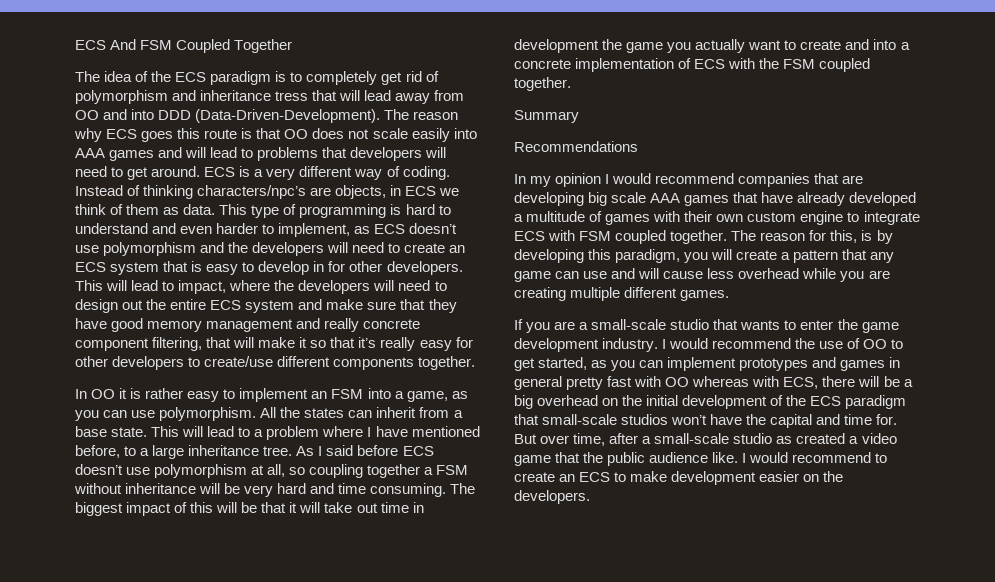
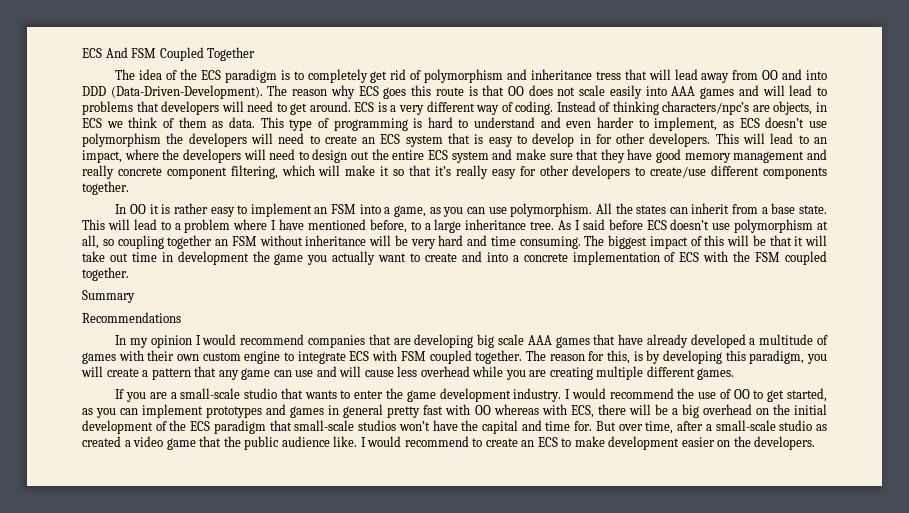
- This type of programming is hard to understand and even harder to implement, as ECS doesn’t use polymorphism and the developers will need to create an ECS system that is easy to develop in for other developers.
+ This type of programming is hard to understand and even harder to implement, as ECS doesn’t use polymorphism the developers will need to create an ECS system that is easy to develop in for other developers.
- This will lead to impact, where the developers will need to design out the entire ECS system and make sure that they have good memory management and really concrete component filtering, that will make it so that it’s really easy for other developers to create/use different components together.
+ This will lead to an impact, where the developers will need to design out the entire ECS system and make sure that they have good memory management and really concrete component filtering, which will make it so that it’s really easy for other developers to create/use different components together.
- As I said before ECS doesn’t use polymorphism at all, so coupling together a FSM without inheritance will be very hard and time consuming.
+ As I said before ECS doesn’t use polymorphism at all, so coupling together an FSM without inheritance will be very hard and time consuming.

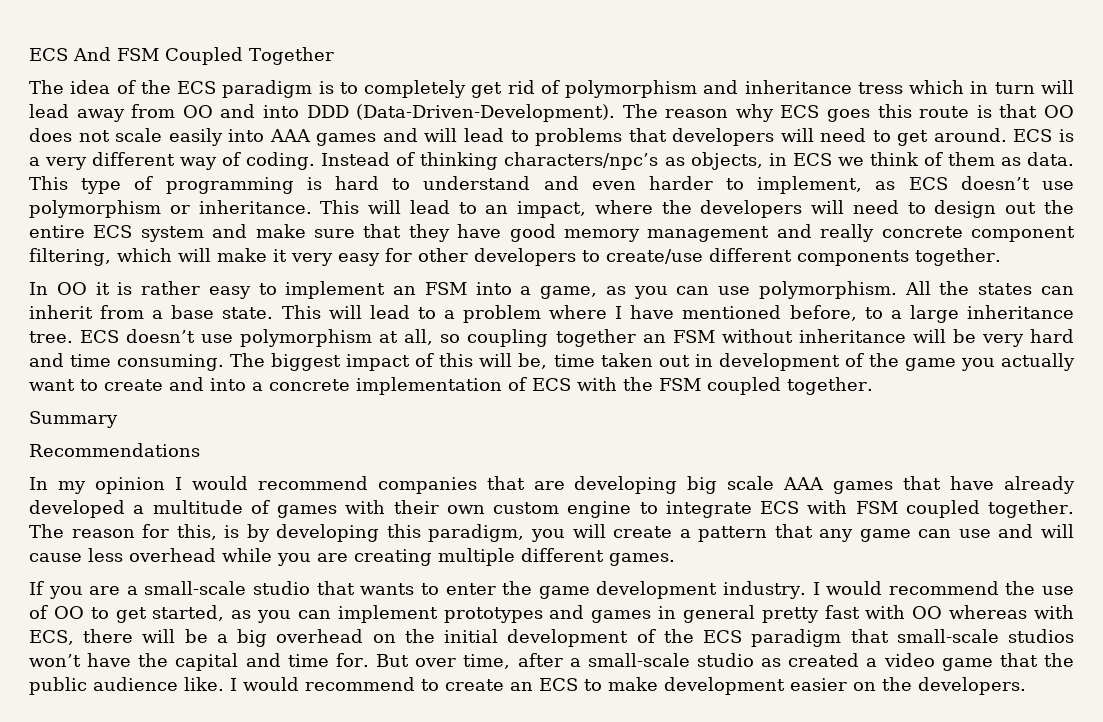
- The idea of the ECS paradigm is to completely get rid of polymorphism and inheritance tress that will lead away from OO and into DDD (Data-Driven-Development).
+ The idea of the ECS paradigm is to completely get rid of polymorphism and inheritance tress which in turn will lead away from OO and into DDD (Data-Driven-Development).
- Instead of thinking characters/npc’s are objects, in ECS we think of them as data.
+ Instead of thinking characters/npc’s as objects, in ECS we think of them as data.
- This type of programming is hard to understand and even harder to implement, as ECS doesn’t use polymorphism the developers will need to create an ECS system that is easy to develop in for other developers.
+ This type of programming is hard to understand and even harder to implement, as ECS doesn’t use polymorphism or inheritance.
- This will lead to an impact, where the developers will need to design out the entire ECS system and make sure that they have good memory management and really concrete component filtering, which will make it so that it’s really easy for other developers to create/use different components together.
+ This will lead to an impact, where the developers will need to design out the entire ECS system and make sure that they have good memory management and really concrete component filtering, which will make it very easy for other developers to create/use different components together.
- As I said before ECS doesn’t use polymorphism at all, so coupling together an FSM without inheritance will be very hard and time consuming.
+ ECS doesn’t use polymorphism at all, so coupling together an FSM without inheritance will be very hard and time consuming.
- The biggest impact of this will be that it will take out time in development the game you actually want to create and into a concrete implementation of ECS with the FSM coupled together.
+ The biggest impact of this will be, time taken out in development of the game you actually want to create and into a concrete implementation of ECS with the FSM coupled together.

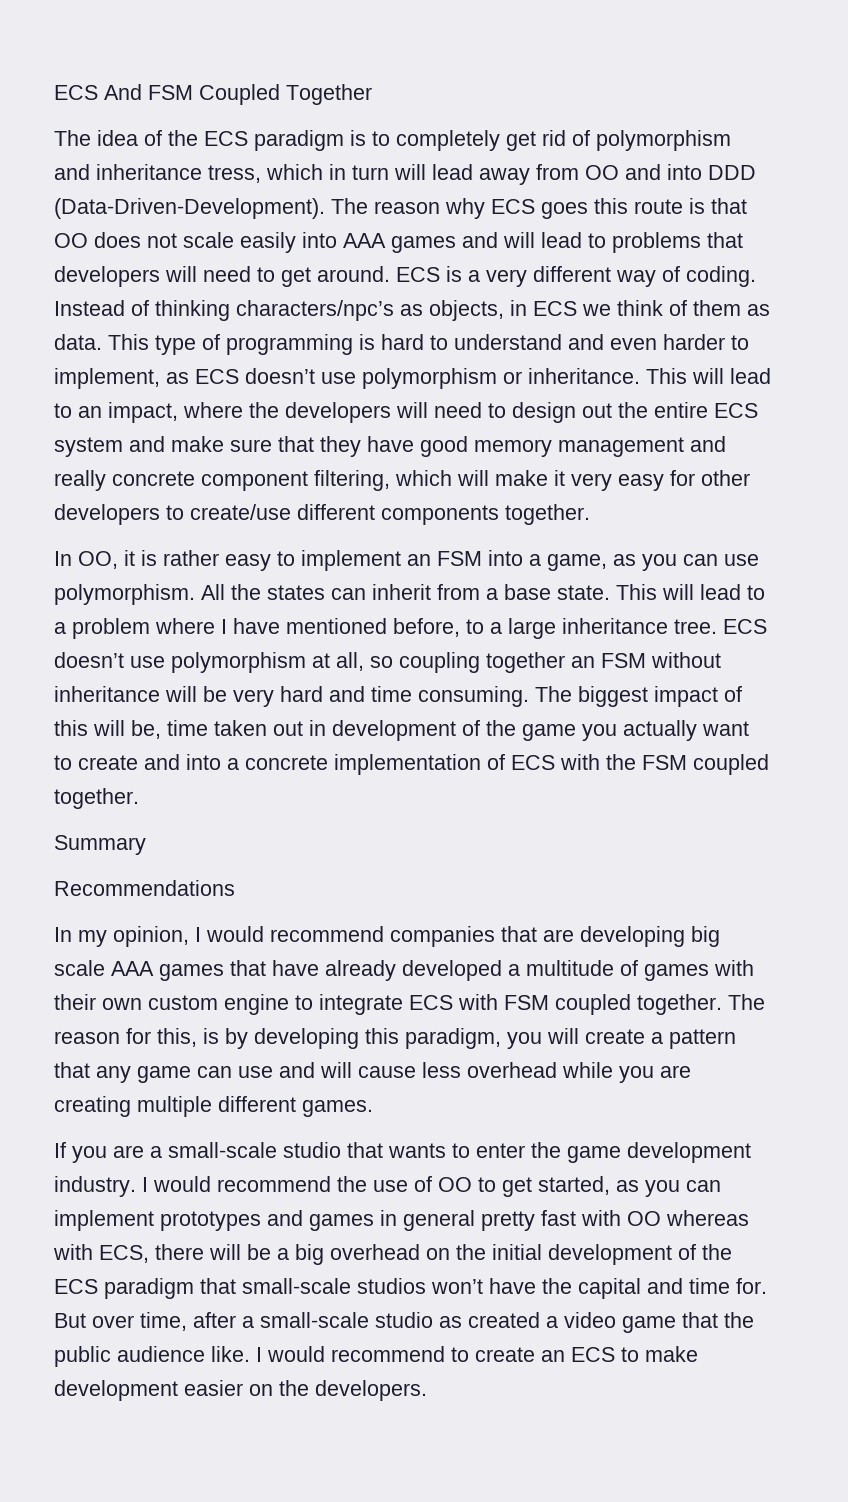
- The idea of the ECS paradigm is to completely get rid of polymorphism and inheritance tress which in turn will lead away from OO and into DDD (Data-Driven-Development).
+ The idea of the ECS paradigm is to completely get rid of polymorphism and inheritance tress, which in turn will lead away from OO and into DDD (Data-Driven-Development).
- In OO it is rather easy to implement an FSM into a game, as you can use polymorphism.
+ In OO, it is rather easy to implement an FSM into a game, as you can use polymorphism.
- In my opinion I would recommend companies that are developing big scale AAA games that have already developed a multitude of games with their own custom engine to integrate ECS with FSM coupled together.
+ In my opinion, I would recommend companies that are developing big scale AAA games that have already developed a multitude of games with their own custom engine to integrate ECS with FSM coupled together.

